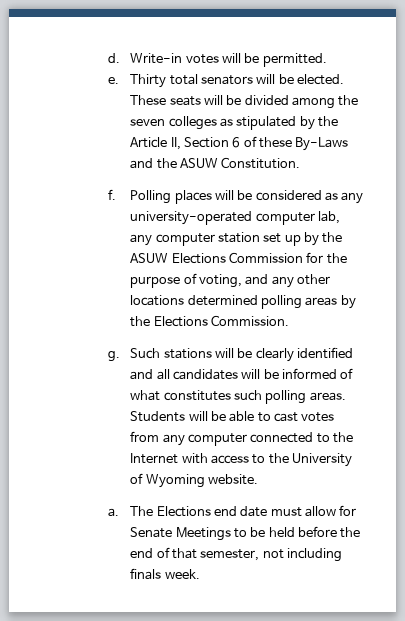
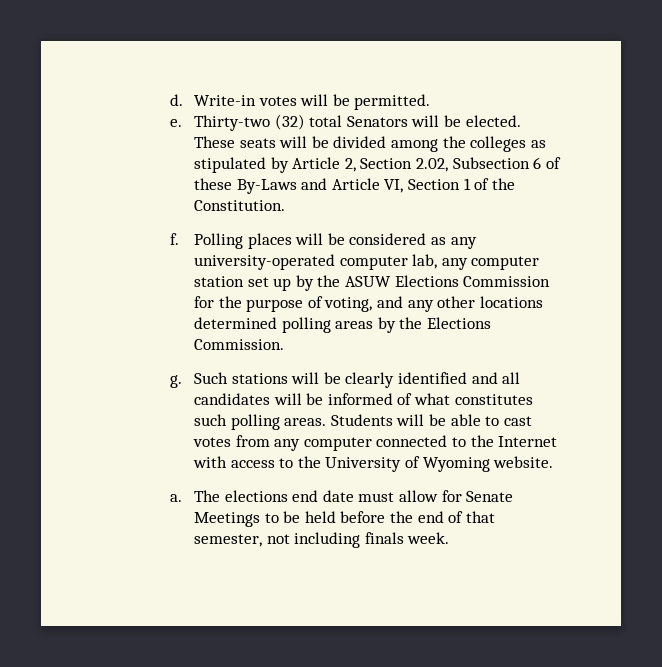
- Thirty total senators will be elected.
+ Thirty-two (32) total Senators will be elected.
- These seats will be divided among the seven colleges as stipulated by the Article II, Section 6 of these By-Laws and the ASUW Constitution.
+ These seats will be divided among the colleges as stipulated by Article 2, Section 2.02, Subsection 6 of these By-Laws and Article VI, Section 1 of the Constitution.
- The Elections end date must allow for Senate Meetings to be held before the end of that semester, not including finals week.
+ The elections end date must allow for Senate Meetings to be held before the end of that semester, not including finals week.

